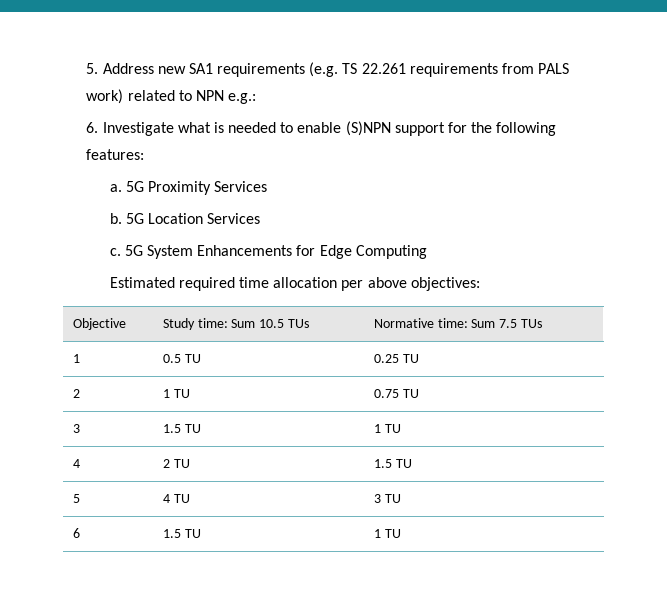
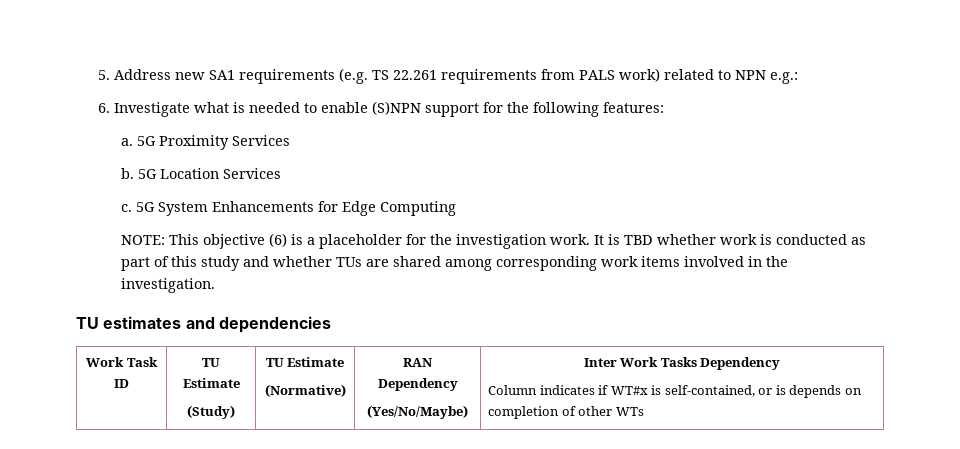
- Estimated required time allocation per above objectives:
- Objective | Study time: Sum 10.5 TUs | Normative time: Sum 7.5 TUs
- 1 | 0.5 TU | 0.25 TU
- 2 | 1 TU | 0.75 TU
- 3 | 1.5 TU | 1 TU
- 4 | 2 TU | 1.5 TU
- 5 | 4 TU | 3 TU
- 6 | 1.5 TU | 1 TU
+ NOTE: This objective (6) is a placeholder for the investigation work. It is TBD whether work is conducted as part of this study and whether TUs are shared among corresponding work items involved in the investigation.
+ TU estimates and dependencies
+ Work Task ID | TU Estimate
+ (Study) | TU Estimate
+ (Normative) | RAN Dependency
+ (Yes/No/Maybe) | Inter Work Tasks Dependency
+ Column indicates if WT#x is self-contained, or is depends on completion of other WTs

